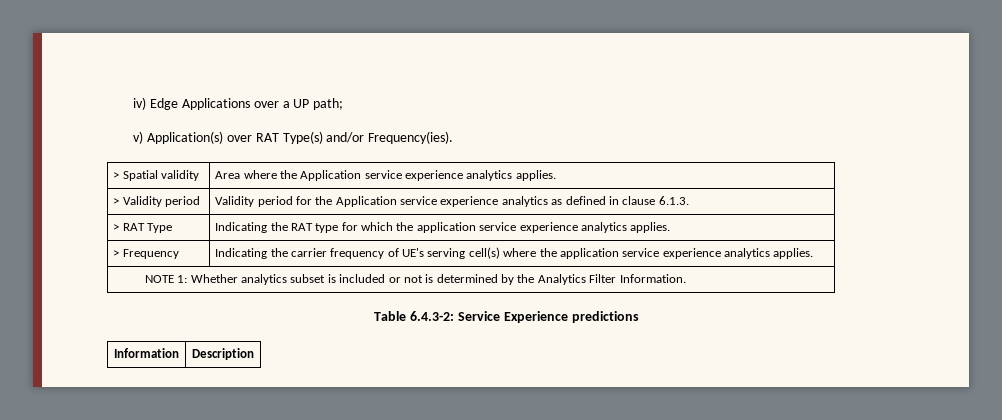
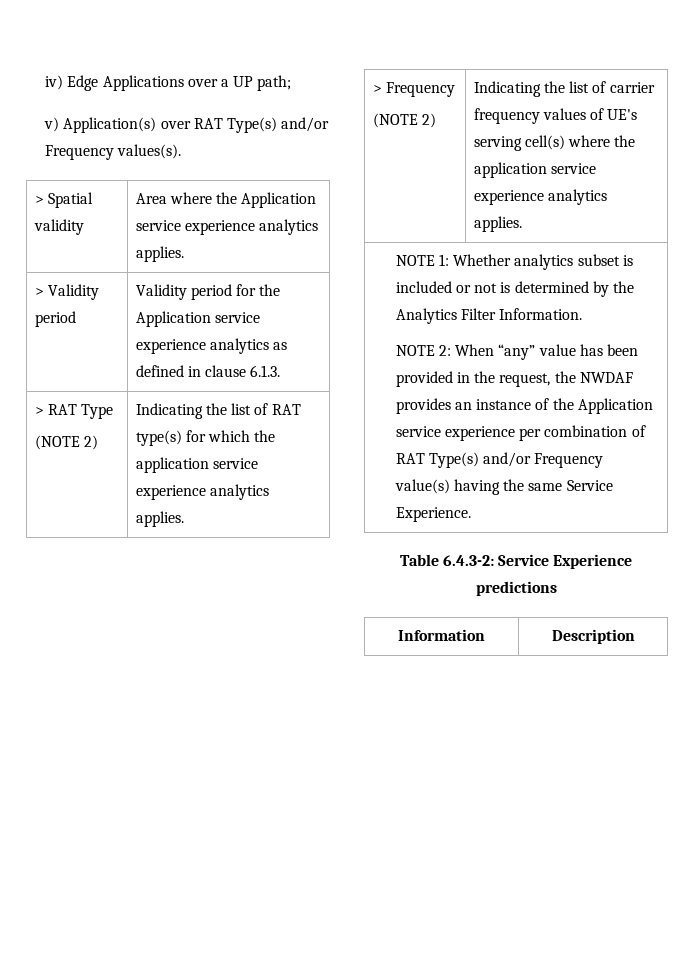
- v) Application(s) over RAT Type(s) and/or Frequency(ies).
+ v) Application(s) over RAT Type(s) and/or Frequency values(s).
- > RAT Type | Indicating the RAT type for which the application service experience analytics applies.
+ > RAT Type
+ (NOTE 2) | Indicating the list of RAT type(s) for which the application service experience analytics applies.
- > Frequency | Indicating the carrier frequency of UE's serving cell(s) where the application service experience analytics applies.
+ > Frequency
+ (NOTE 2) | Indicating the list of carrier frequency values of UE's serving cell(s) where the application service experience analytics applies.
+ NOTE 2: When “any” value has been provided in the request, the NWDAF provides an instance of the Application service experience per combination of RAT Type(s) and/or Frequency value(s) having the same Service Experience.

